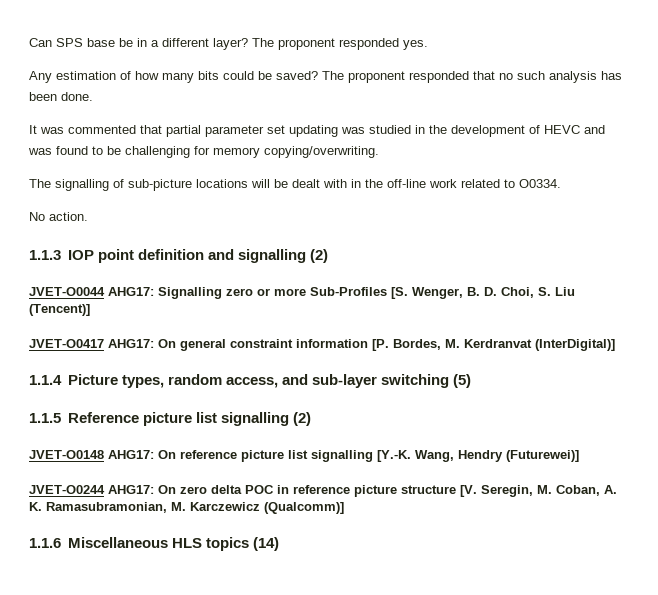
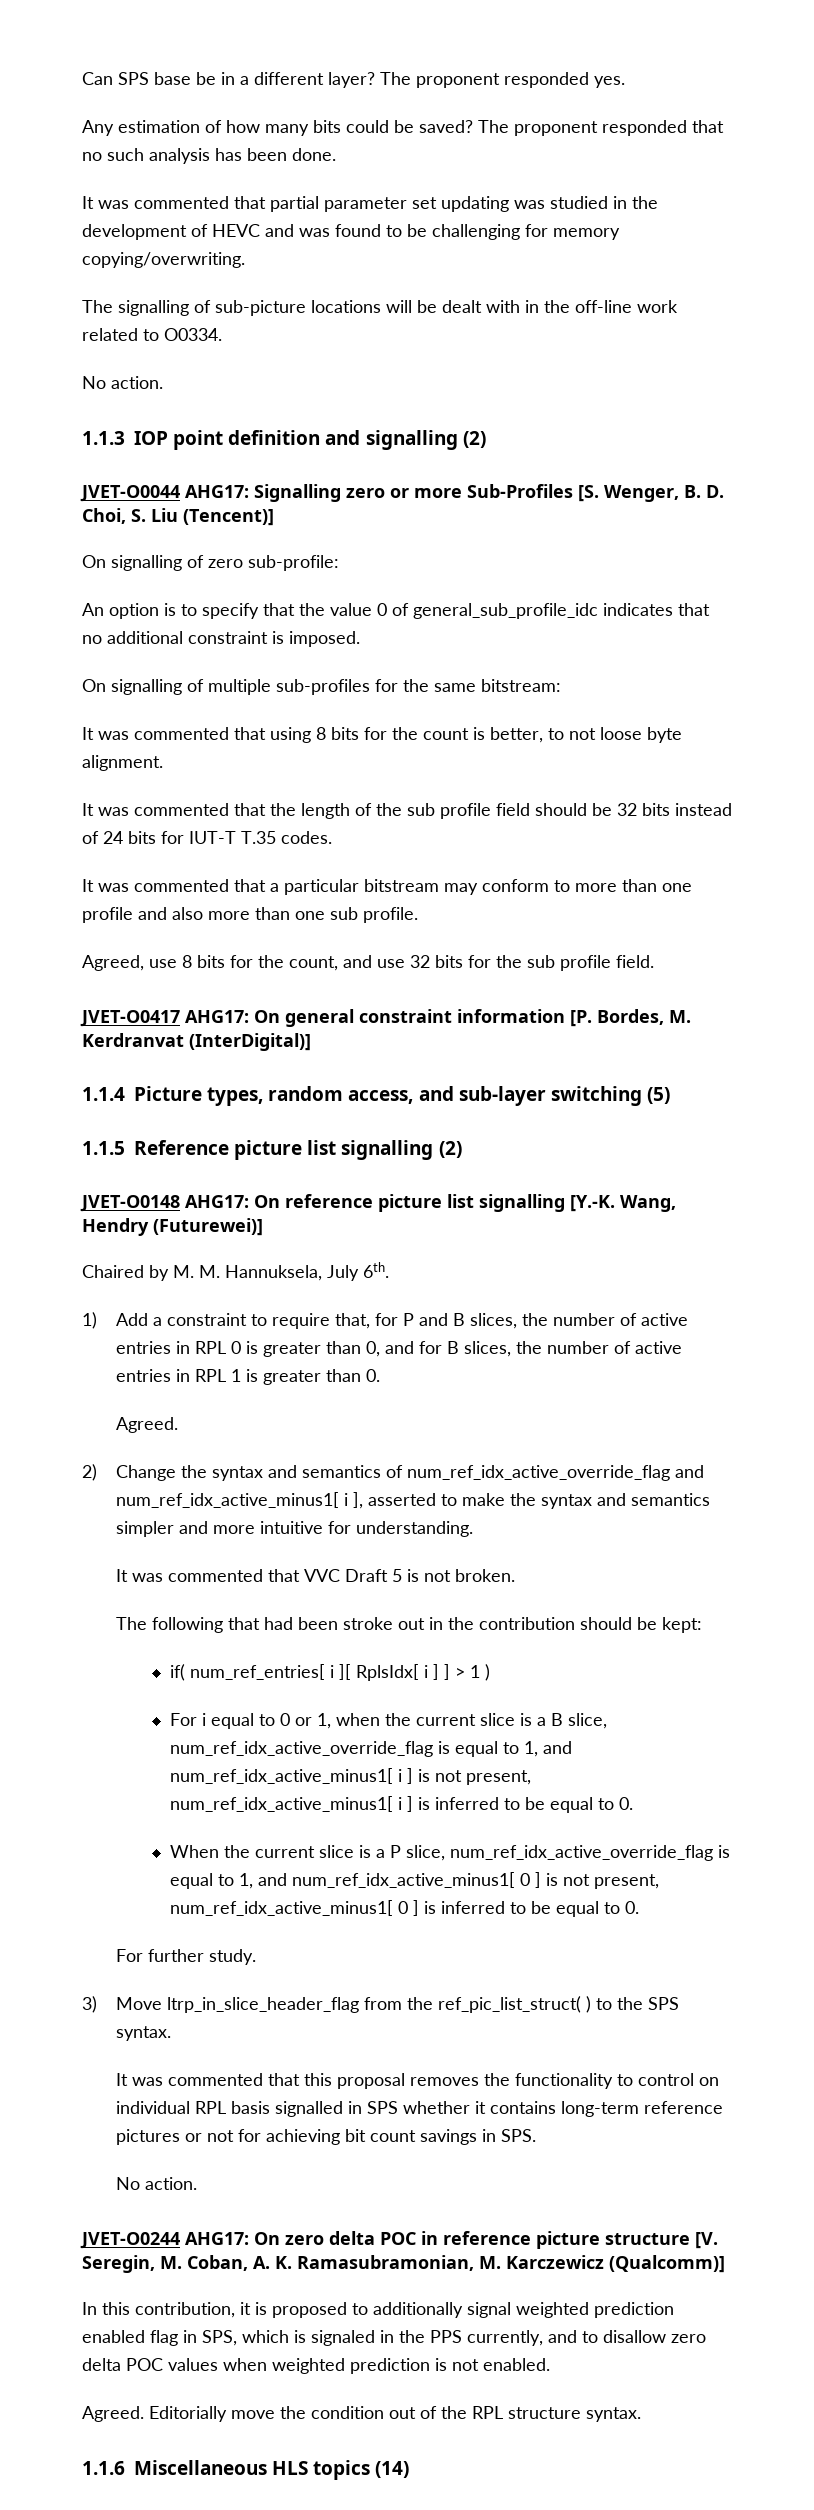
+ On signalling of zero sub-profile:
+ An option is to specify that the value 0 of general_sub_profile_idc indicates that no additional constraint is imposed.
+ On signalling of multiple sub-profiles for the same bitstream:
+ It was commented that using 8 bits for the count is better, to not loose byte alignment.
+ It was commented that the length of the sub profile field should be 32 bits instead of 24 bits for IUT-T T.35 codes.
+ It was commented that a particular bitstream may conform to more than one profile and also more than one sub profile.
+ Agreed, use 8 bits for the count, and use 32 bits for the sub profile field.
+ Chaired by M. M. Hannuksela, July 6th.
+ 1) Add a constraint to require that, for P and B slices, the number of active entries in RPL 0 is greater than 0, and for B slices, the number of active entries in RPL 1 is greater than 0.
+ Agreed.
+ 2) Change the syntax and semantics of num_ref_idx_active_override_flag and num_ref_idx_active_minus1[ i ], asserted to make the syntax and semantics simpler and more intuitive for understanding.
+ It was commented that VVC Draft 5 is not broken.
+ The following that had been stroke out in the contribution should be kept:
+ if( num_ref_entries[ i ][ RplsIdx[ i ] ] > 1 )
+ For i equal to 0 or 1, when the current slice is a B slice, num_ref_idx_active_override_flag is equal to 1, and num_ref_idx_active_minus1[ i ] is not present, num_ref_idx_active_minus1[ i ] is inferred to be equal to 0.
+ When the current slice is a P slice, num_ref_idx_active_override_flag is equal to 1, and num_ref_idx_active_minus1[ 0 ] is not present, num_ref_idx_active_minus1[ 0 ] is inferred to be equal to 0.
+ For further study.
+ 3) Move ltrp_in_slice_header_flag from the ref_pic_list_struct( ) to the SPS syntax.
+ It was commented that this proposal removes the functionality to control on individual RPL basis signalled in SPS whether it contains long-term reference pictures or not for achieving bit count savings in SPS.
+ No action.
+ In this contribution, it is proposed to additionally signal weighted prediction enabled flag in SPS, which is signaled in the PPS currently, and to disallow zero delta POC values when weighted prediction is not enabled.
+ Agreed. Editorially move the condition out of the RPL structure syntax.

